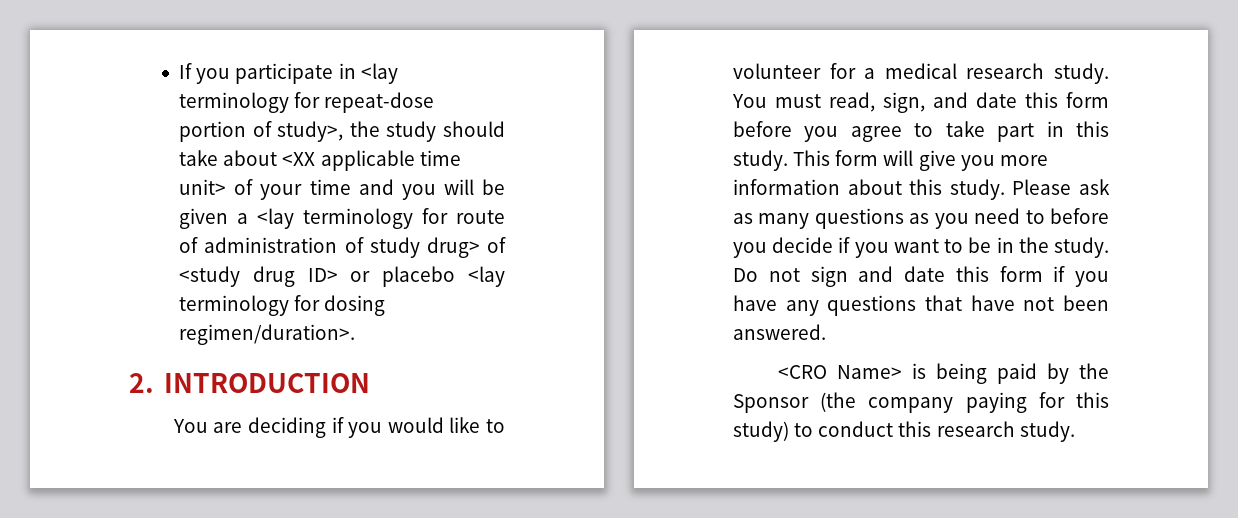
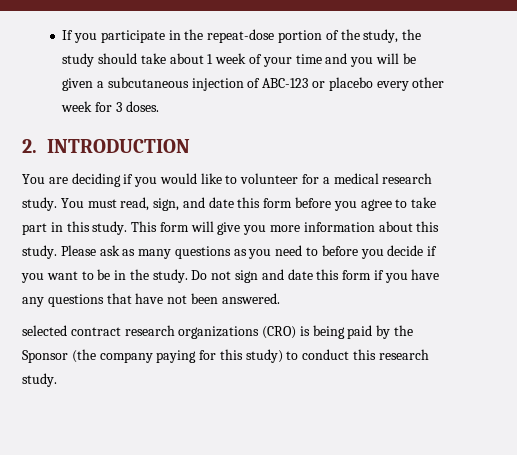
- If you participate in <lay terminology for repeat-dose portion of study>, the study should take about <XX applicable time unit> of your time and you will be given a <lay terminology for route of administration of study drug> of <study drug ID> or placebo <lay terminology for dosing regimen/duration>.
+ If you participate in the repeat-dose portion of the study, the study should take about 1 week of your time and you will be given a subcutaneous injection of ABC-123 or placebo every other week for 3 doses.
- <CRO Name> is being paid by the Sponsor (the company paying for this study) to conduct this research study.
+ selected contract research organizations (CRO) is being paid by the Sponsor (the company paying for this study) to conduct this research study.

